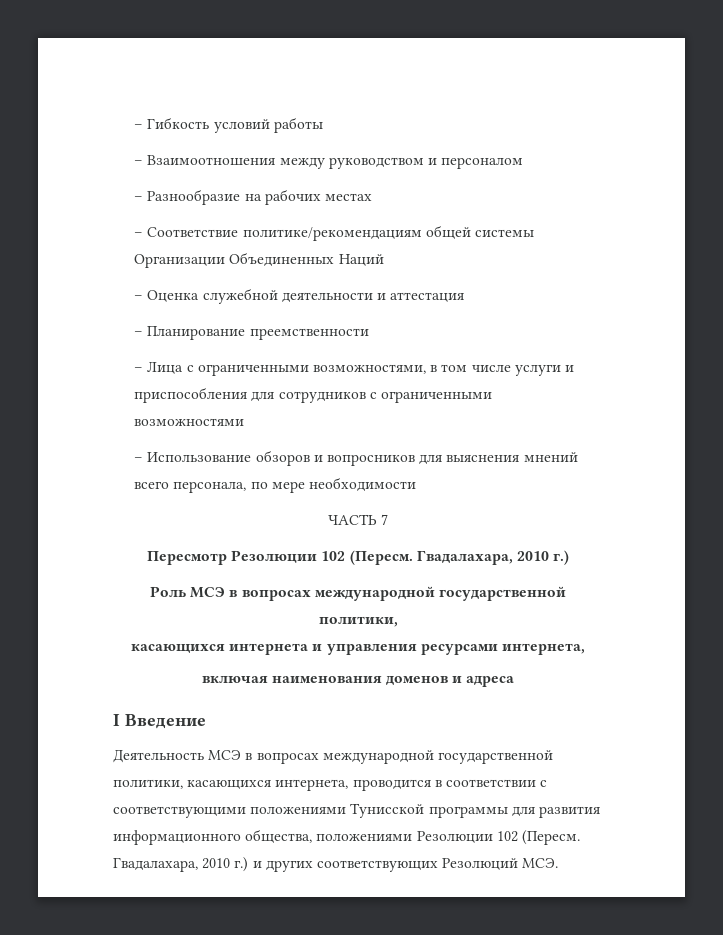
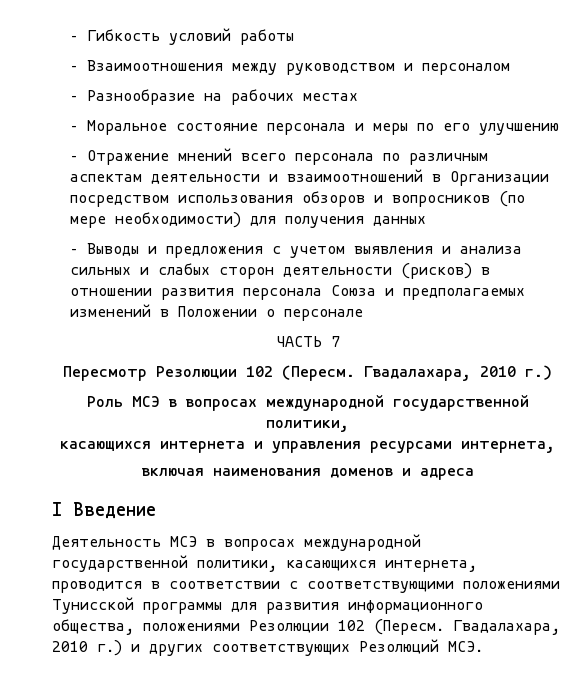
- – Соответствие политике/рекомендациям общей системы Организации Объединенных Наций
- – Оценка служебной деятельности и аттестация
- – Планирование преемственности
- – Лица с ограниченными возможностями, в том числе услуги и приспособления для сотрудников с ограниченными возможностями
- – Использование обзоров и вопросников для выяснения мнений всего персонала, по мере необходимости
+ – Моральное состояние персонала и меры по его улучшению
+ – Отражение мнений всего персонала по различным аспектам деятельности и взаимоотношений в Организации посредством использования обзоров и вопросников (по мере необходимости) для получения данных
+ – Выводы и предложения с учетом выявления и анализа сильных и слабых сторон деятельности (рисков) в отношении развития персонала Союза и предполагаемых изменений в Положении о персонале

